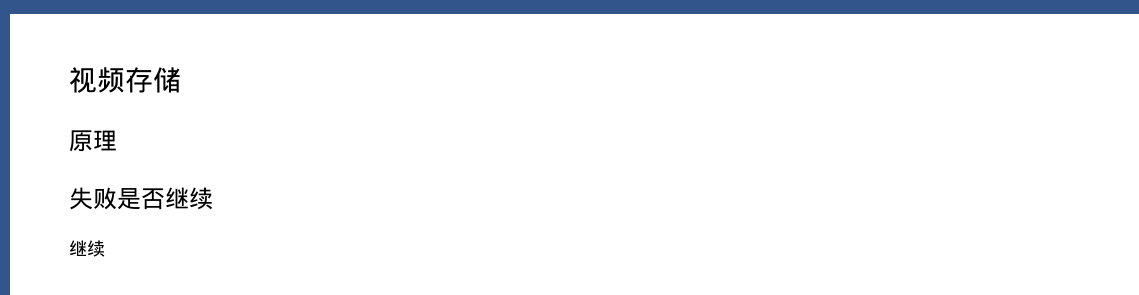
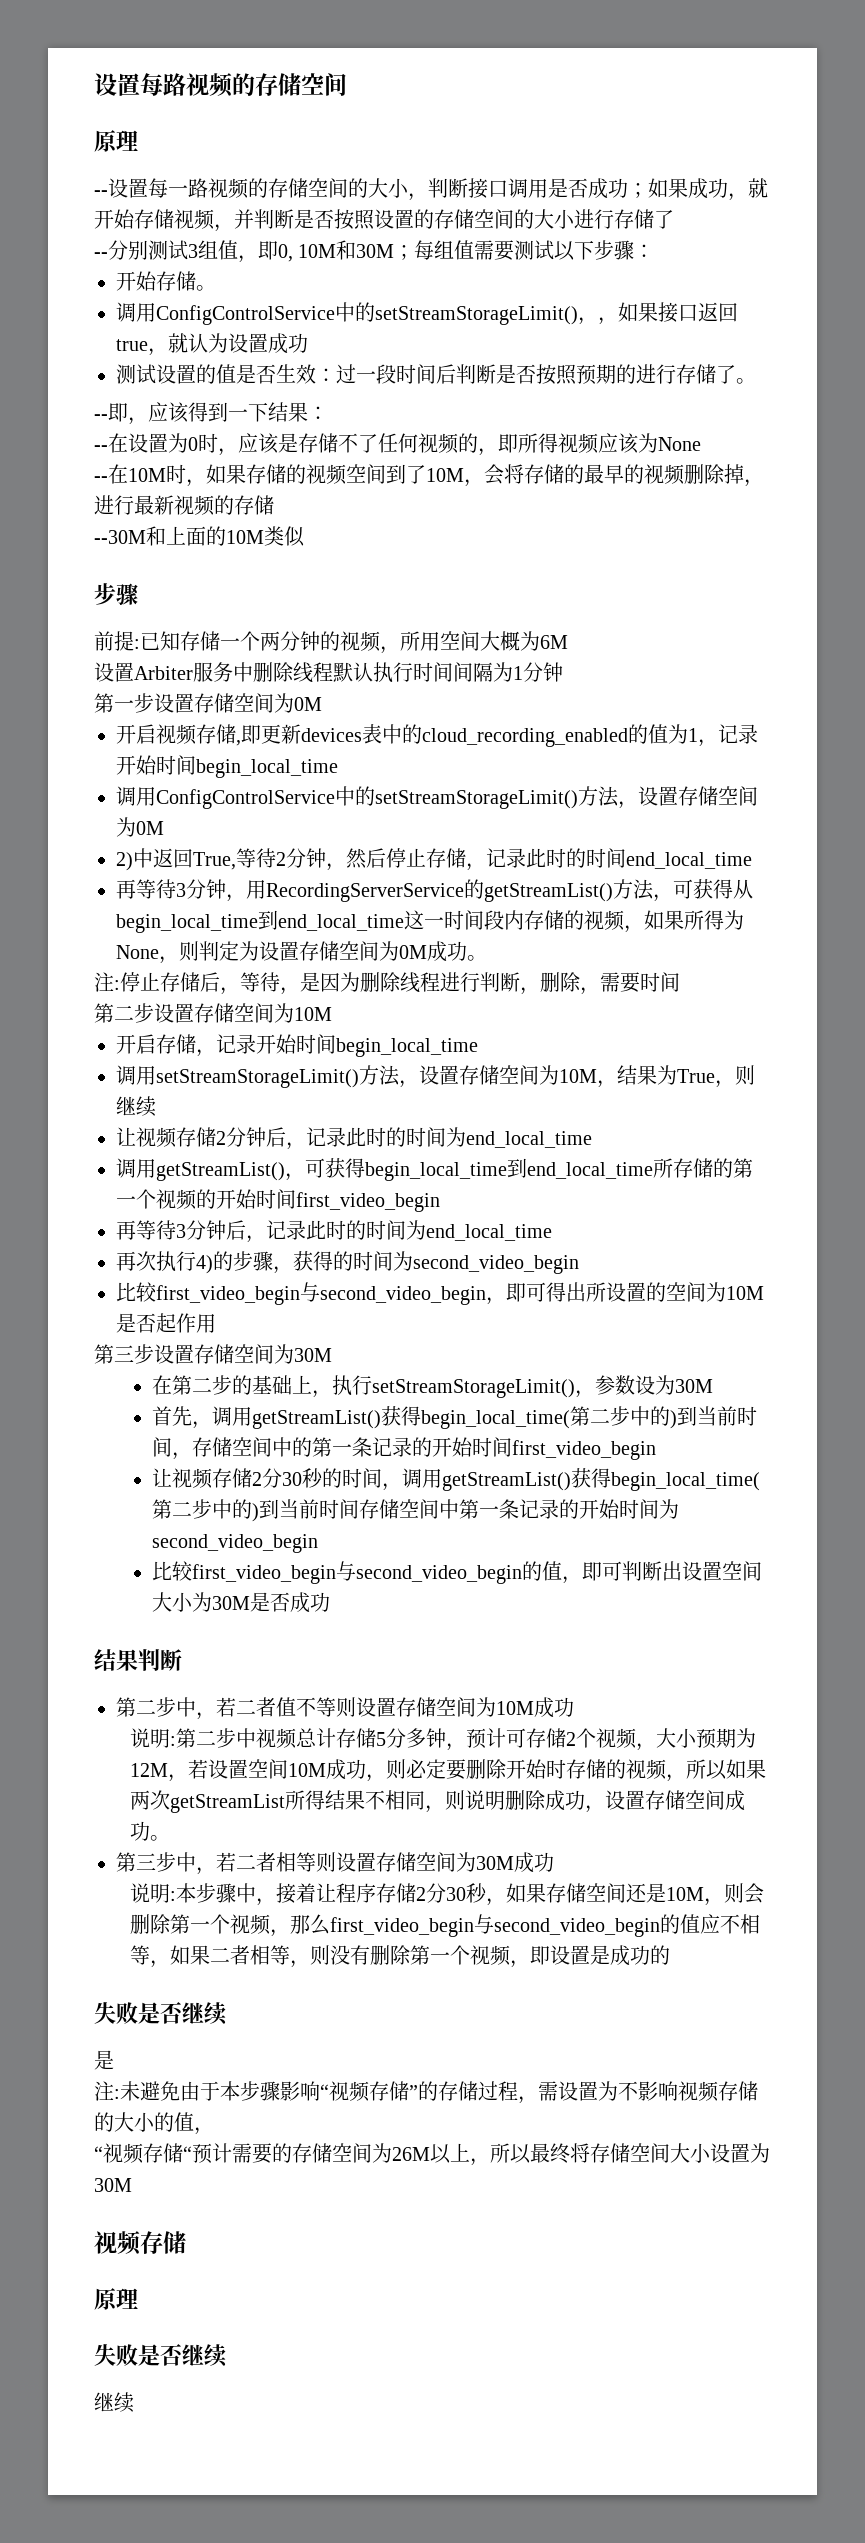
+ 设置每路视频的存储空间
+ 原理
+ --设置每一路视频的存储空间的大小，判断接口调用是否成功；如果成功，就开始存储视频，并判断是否按照设置的存储空间的大小进行存储了
+ --分别测试3组值，即0, 10M和30M；每组值需要测试以下步骤：
+ 开始存储。
+ 调用ConfigControlService中的setStreamStorageLimit()，，如果接口返回true，就认为设置成功
+ 测试设置的值是否生效：过一段时间后判断是否按照预期的进行存储了。
+ --即，应该得到一下结果：
+ --在设置为0时，应该是存储不了任何视频的，即所得视频应该为None
+ --在10M时，如果存储的视频空间到了10M，会将存储的最早的视频删除掉，进行最新视频的存储
+ --30M和上面的10M类似
+ 步骤
+ 前提:已知存储一个两分钟的视频，所用空间大概为6M
+ 设置Arbiter服务中删除线程默认执行时间间隔为1分钟
+ 第一步设置存储空间为0M
+ 开启视频存储,即更新devices表中的cloud_recording_enabled的值为1，记录开始时间begin_local_time
+ 调用ConfigControlService中的setStreamStorageLimit()方法，设置存储空间为0M
+ 2)中返回True,等待2分钟，然后停止存储，记录此时的时间end_local_time
+ 再等待3分钟，用RecordingServerService的getStreamList()方法，可获得从begin_local_time到end_local_time这一时间段内存储的视频，如果所得为None，则判定为设置存储空间为0M成功。
+ 注:停止存储后，等待，是因为删除线程进行判断，删除，需要时间
+ 第二步设置存储空间为10M
+ 开启存储，记录开始时间begin_local_time
+ 调用setStreamStorageLimit()方法，设置存储空间为10M，结果为True，则继续
+ 让视频存储2分钟后，记录此时的时间为end_local_time
+ 调用getStreamList()，可获得begin_local_time到end_local_time所存储的第一个视频的开始时间first_video_begin
+ 再等待3分钟后，记录此时的时间为end_local_time
+ 再次执行4)的步骤，获得的时间为second_video_begin
+ 比较first_video_begin与second_video_begin，即可得出所设置的空间为10M是否起作用
+ 第三步设置存储空间为30M
+ 在第二步的基础上，执行setStreamStorageLimit()，参数设为30M
+ 首先，调用getStreamList()获得begin_local_time(第二步中的)到当前时间，存储空间中的第一条记录的开始时间first_video_begin
+ 让视频存储2分30秒的时间，调用getStreamList()获得begin_local_time(第二步中的)到当前时间存储空间中第一条记录的开始时间为second_video_begin
+ 比较first_video_begin与second_video_begin的值，即可判断出设置空间大小为30M是否成功
+ 结果判断
+ 第二步中，若二者值不等则设置存储空间为10M成功
+ 说明:第二步中视频总计存储5分多钟，预计可存储2个视频，大小预期为12M，若设置空间10M成功，则必定要删除开始时存储的视频，所以如果两次getStreamList所得结果不相同，则说明删除成功，设置存储空间成功。
+ 第三步中，若二者相等则设置存储空间为30M成功
+ 说明:本步骤中，接着让程序存储2分30秒，如果存储空间还是10M，则会删除第一个视频，那么first_video_begin与second_video_begin的值应不相等，如果二者相等，则没有删除第一个视频，即设置是成功的
+ 失败是否继续
+ 是
+ 注:未避免由于本步骤影响“视频存储”的存储过程，需设置为不影响视频存储的大小的值，
+ “视频存储“预计需要的存储空间为26M以上，所以最终将存储空间大小设置为30M

